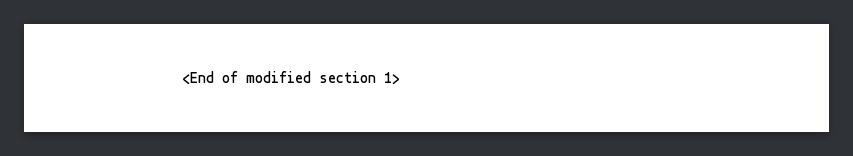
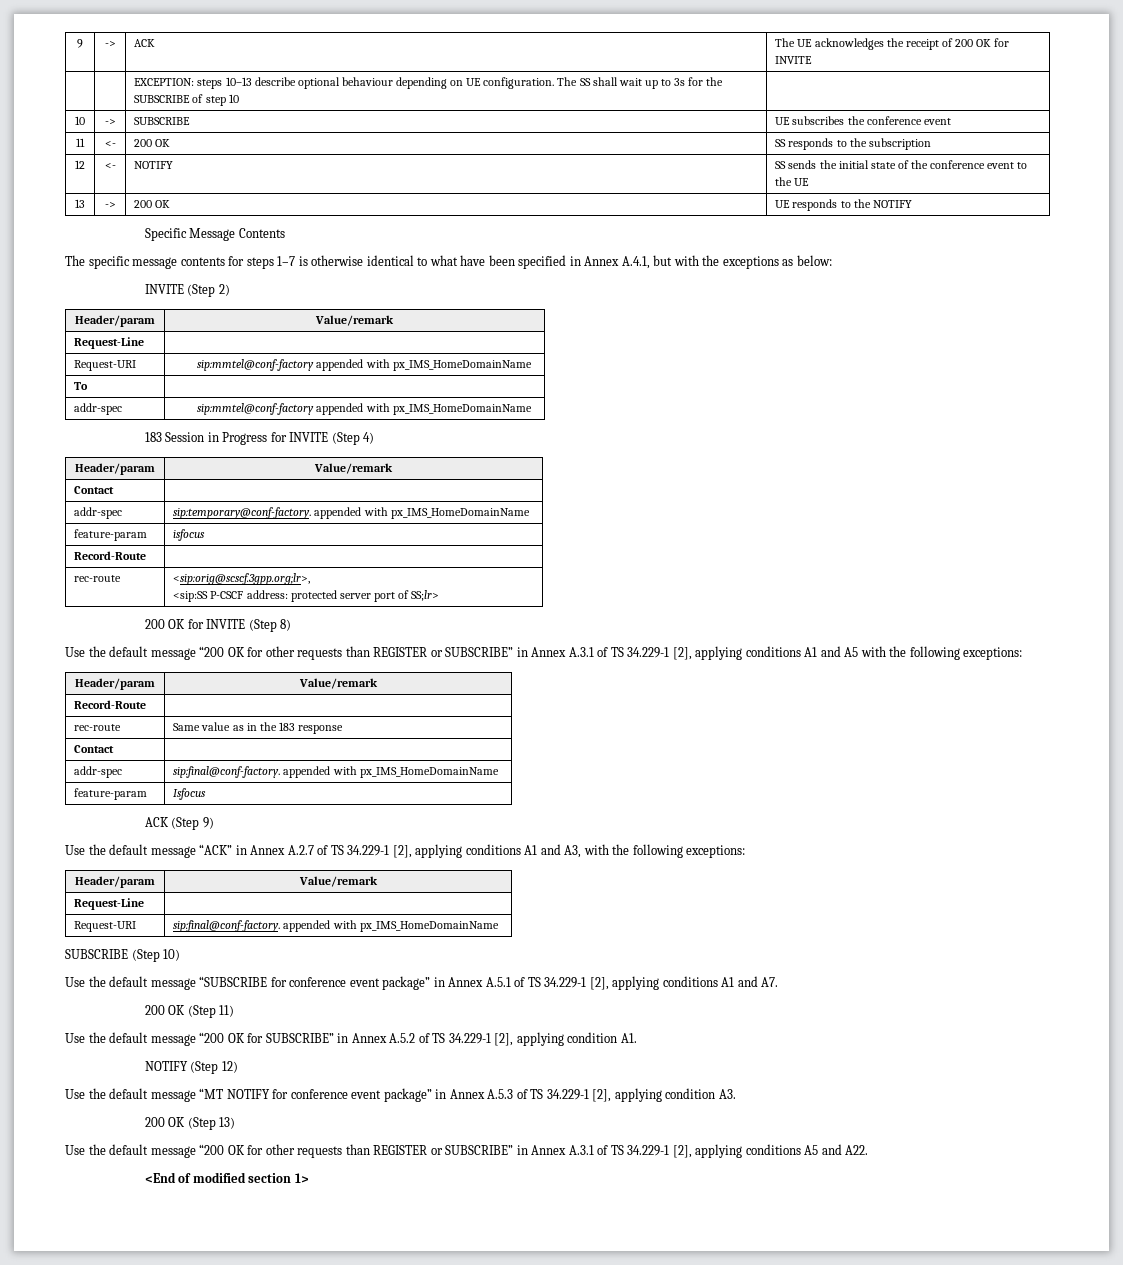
+ 9 | -> | ACK | The UE acknowledges the receipt of 200 OK for INVITE
+ | | EXCEPTION: steps 10–13 describe optional behaviour depending on UE configuration. The SS shall wait up to 3s for the SUBSCRIBE of step 10 |
+ 10 | -> | SUBSCRIBE | UE subscribes the conference event
+ 11 | <- | 200 OK | SS responds to the subscription
+ 12 | <- | NOTIFY | SS sends the initial state of the conference event to the UE
+ 13 | -> | 200 OK | UE responds to the NOTIFY
+ Specific Message Contents
+ The specific message contents for steps 1–7 is otherwise identical to what have been specified in Annex A.4.1, but with the exceptions as below:
+ INVITE (Step 2)
+ Header/param | Value/remark
+ Request-Line |
+ Request-URI | sip:mmtel@conf-factory appended with px_IMS_HomeDomainName
+ To |
+ addr-spec | sip:mmtel@conf-factory appended with px_IMS_HomeDomainName
+ 183 Session in Progress for INVITE (Step 4)
+ Header/param | Value/remark
+ Contact |
+ addr-spec | sip:temporary@conf-factory. appended with px_IMS_HomeDomainName
+ feature-param | isfocus
+ Record-Route |
+ rec-route | <sip:orig@scscf.3gpp.org;lr>,
+ <sip:SS P-CSCF address: protected server port of SS;lr>
+ 200 OK for INVITE (Step 8)
+ Use the default message “200 OK for other requests than REGISTER or SUBSCRIBE” in Annex A.3.1 of TS 34.229-1 [2], applying conditions A1 and A5 with the following exceptions:
+ Header/param | Value/remark
+ Record-Route |
+ rec-route | Same value as in the 183 response
+ Contact |
+ addr-spec | sip:final@conf-factory. appended with px_IMS_HomeDomainName
+ feature-param | Isfocus
+ ACK (Step 9)
+ Use the default message “ACK” in Annex A.2.7 of TS 34.229-1 [2], applying conditions A1 and A3, with the following exceptions:
+ Header/param | Value/remark
+ Request-Line |
+ Request-URI | sip:final@conf-factory. appended with px_IMS_HomeDomainName
+ SUBSCRIBE (Step 10)
+ Use the default message “SUBSCRIBE for conference event package” in Annex A.5.1 of TS 34.229-1 [2], applying conditions A1 and A7.
+ 200 OK (Step 11)
+ Use the default message “200 OK for SUBSCRIBE” in Annex A.5.2 of TS 34.229-1 [2], applying condition A1.
+ NOTIFY (Step 12)
+ Use the default message “MT NOTIFY for conference event package” in Annex A.5.3 of TS 34.229-1 [2], applying condition A3.
+ 200 OK (Step 13)
+ Use the default message “200 OK for other requests than REGISTER or SUBSCRIBE” in Annex A.3.1 of TS 34.229-1 [2], applying conditions A5 and A22.

